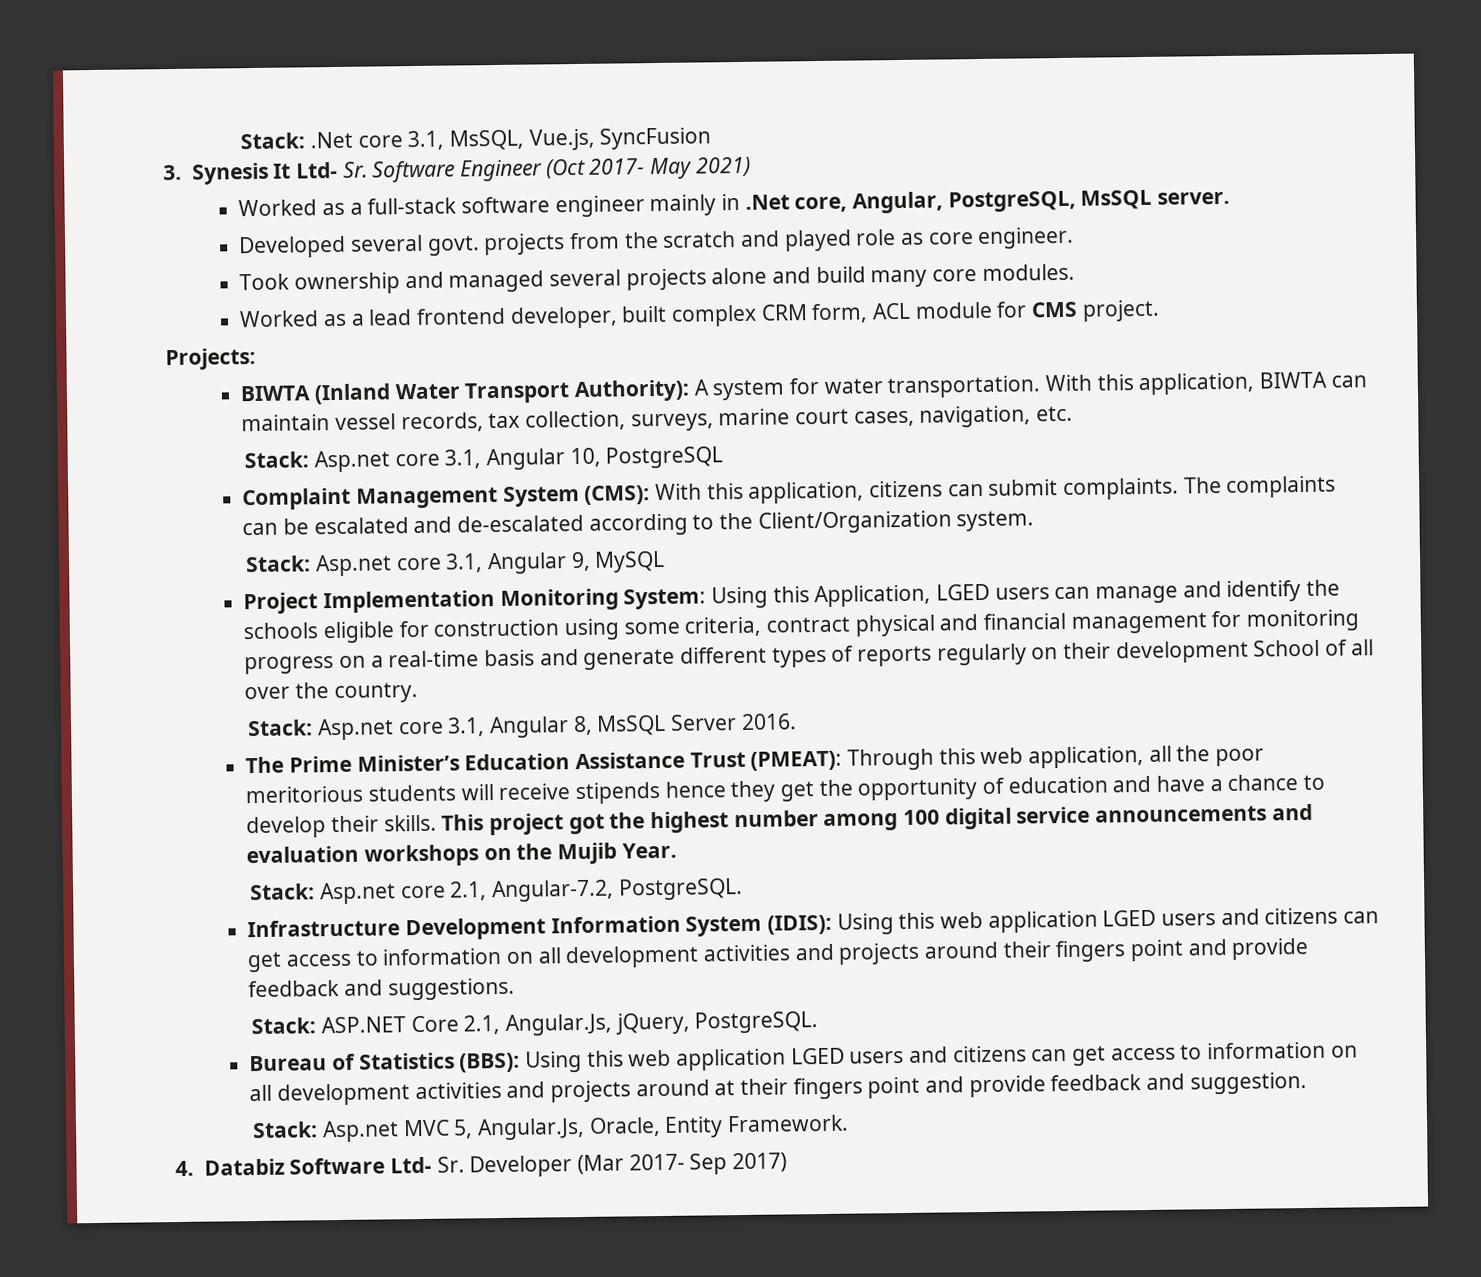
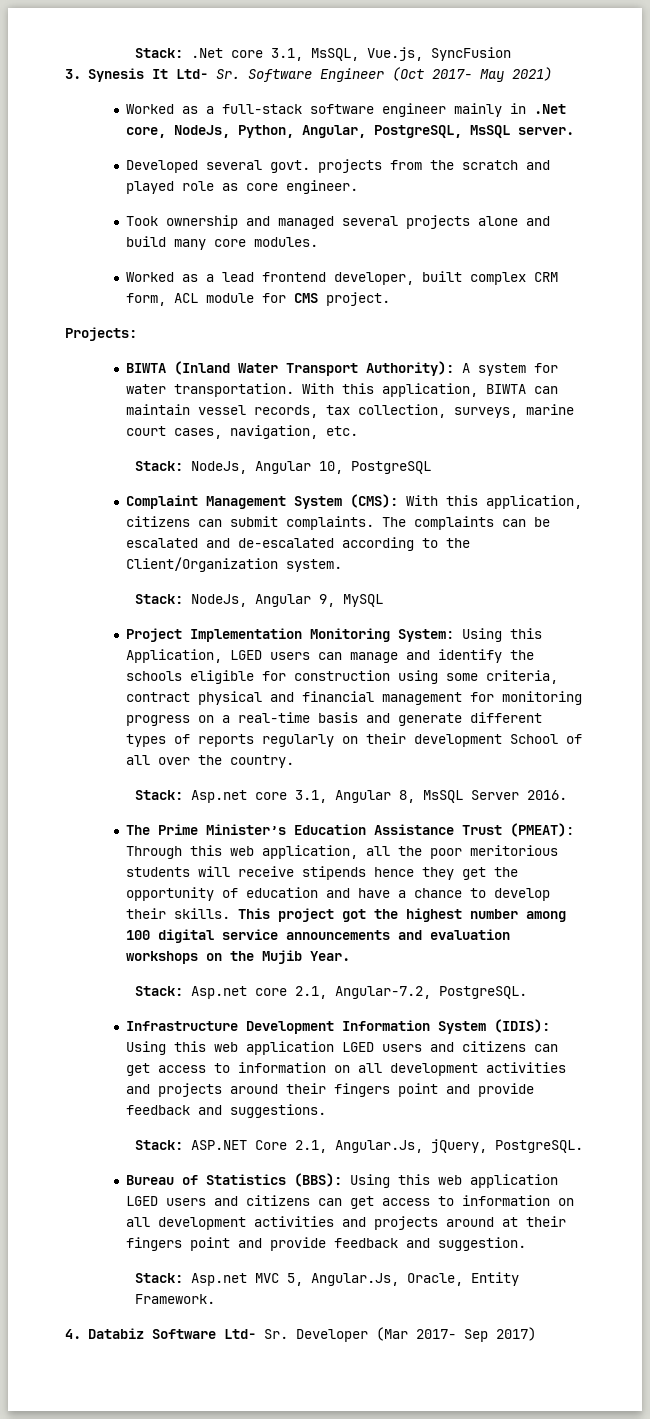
- Worked as a full-stack software engineer mainly in .Net core, Angular, PostgreSQL, MsSQL server.
+ Worked as a full-stack software engineer mainly in .Net core, NodeJs, Python, Angular, PostgreSQL, MsSQL server.
- Stack: Asp.net core 3.1, Angular 10, PostgreSQL
+ Stack: NodeJs, Angular 10, PostgreSQL
- Stack: Asp.net core 3.1, Angular 9, MySQL
+ Stack: NodeJs, Angular 9, MySQL

